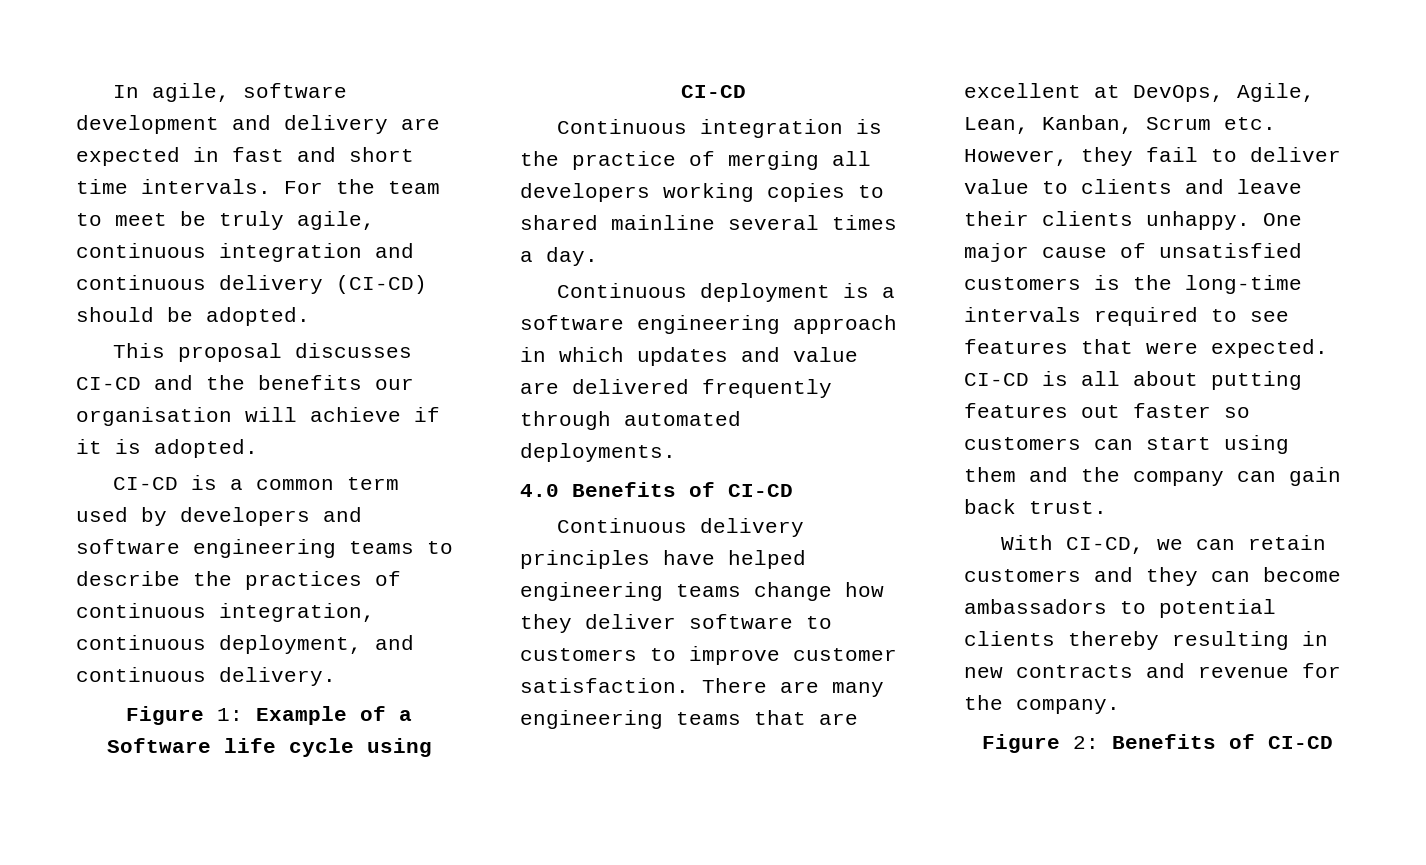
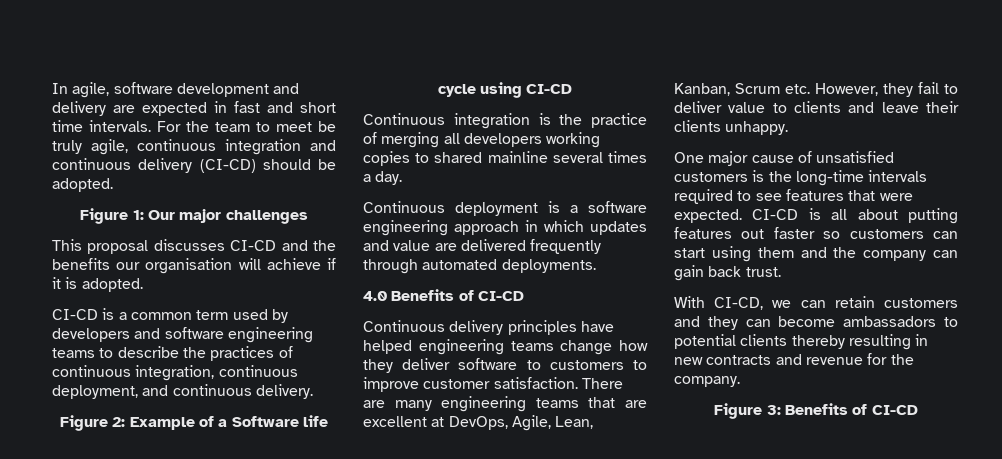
+ Figure 1: Our major challenges
- Figure 1: Example of a Software life cycle using CI-CD
+ Figure 2: Example of a Software life cycle using CI-CD
- There are many engineering teams that are excellent at DevOps, Agile, Lean, Kanban, Scrum etc. However, they fail to deliver value to clients and leave their clients unhappy. One major cause of unsatisfied customers is the long-time intervals required to see features that were expected.
+ There are many engineering teams that are excellent at DevOps, Agile, Lean, Kanban, Scrum etc. However, they fail to deliver value to clients and leave their clients unhappy.
+ One major cause of unsatisfied customers is the long-time intervals required to see features that were expected.
- Figure 2: Benefits of CI-CD
+ Figure 3: Benefits of CI-CD

